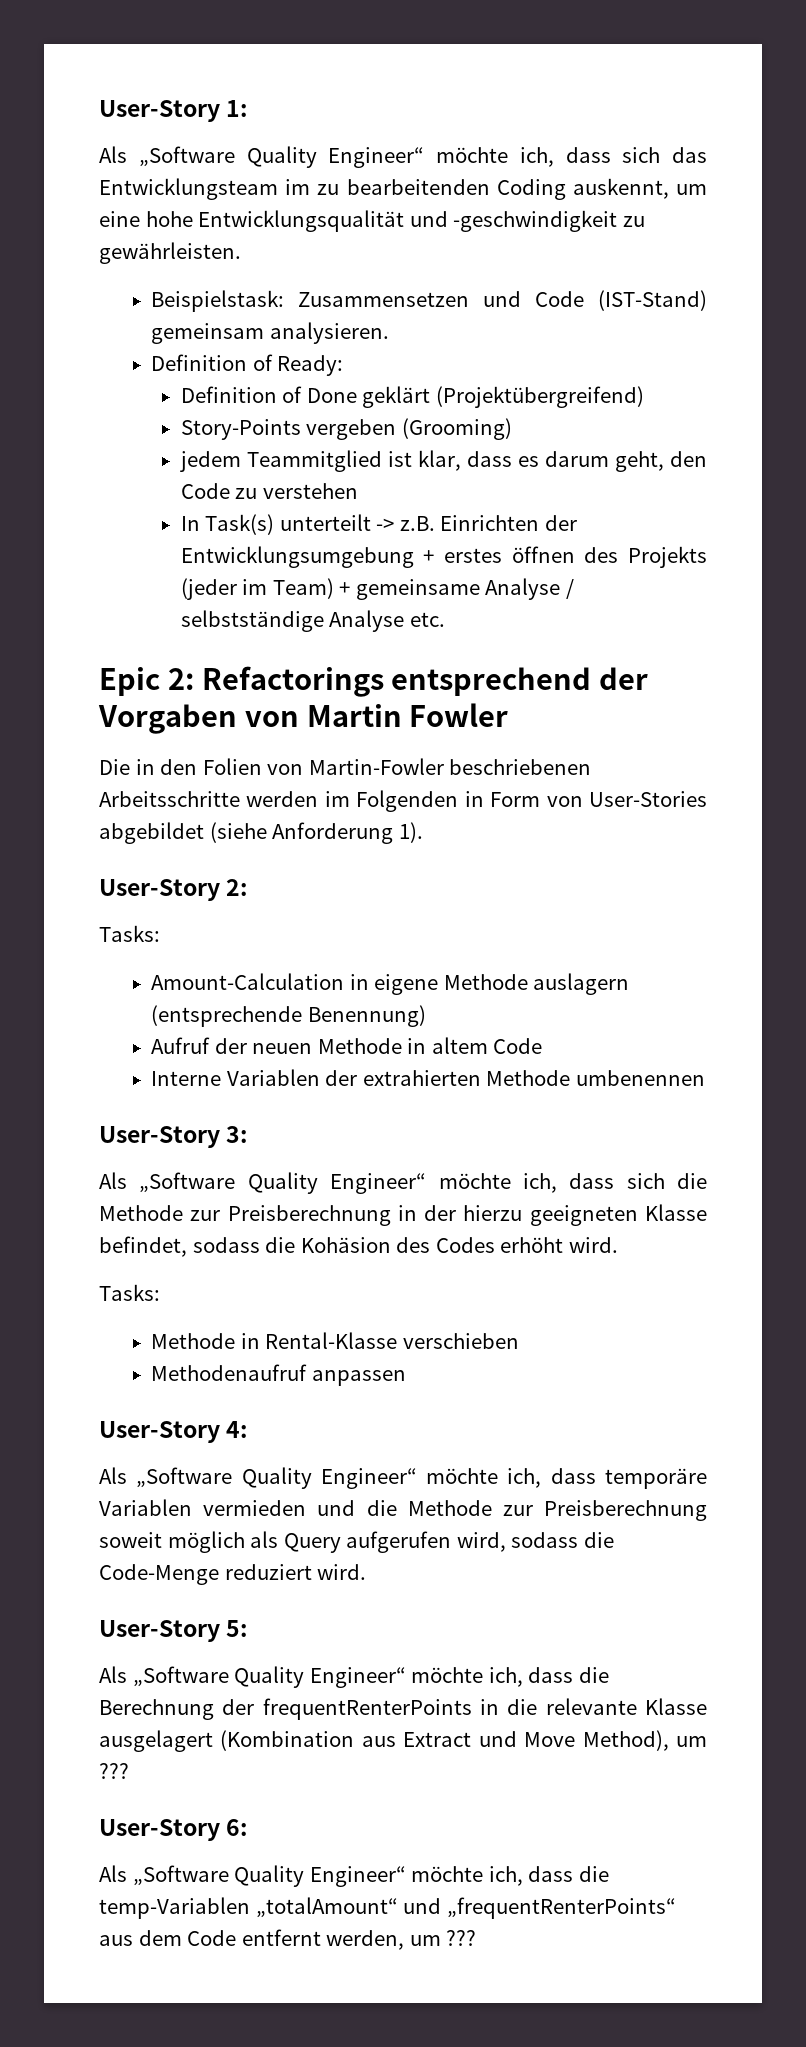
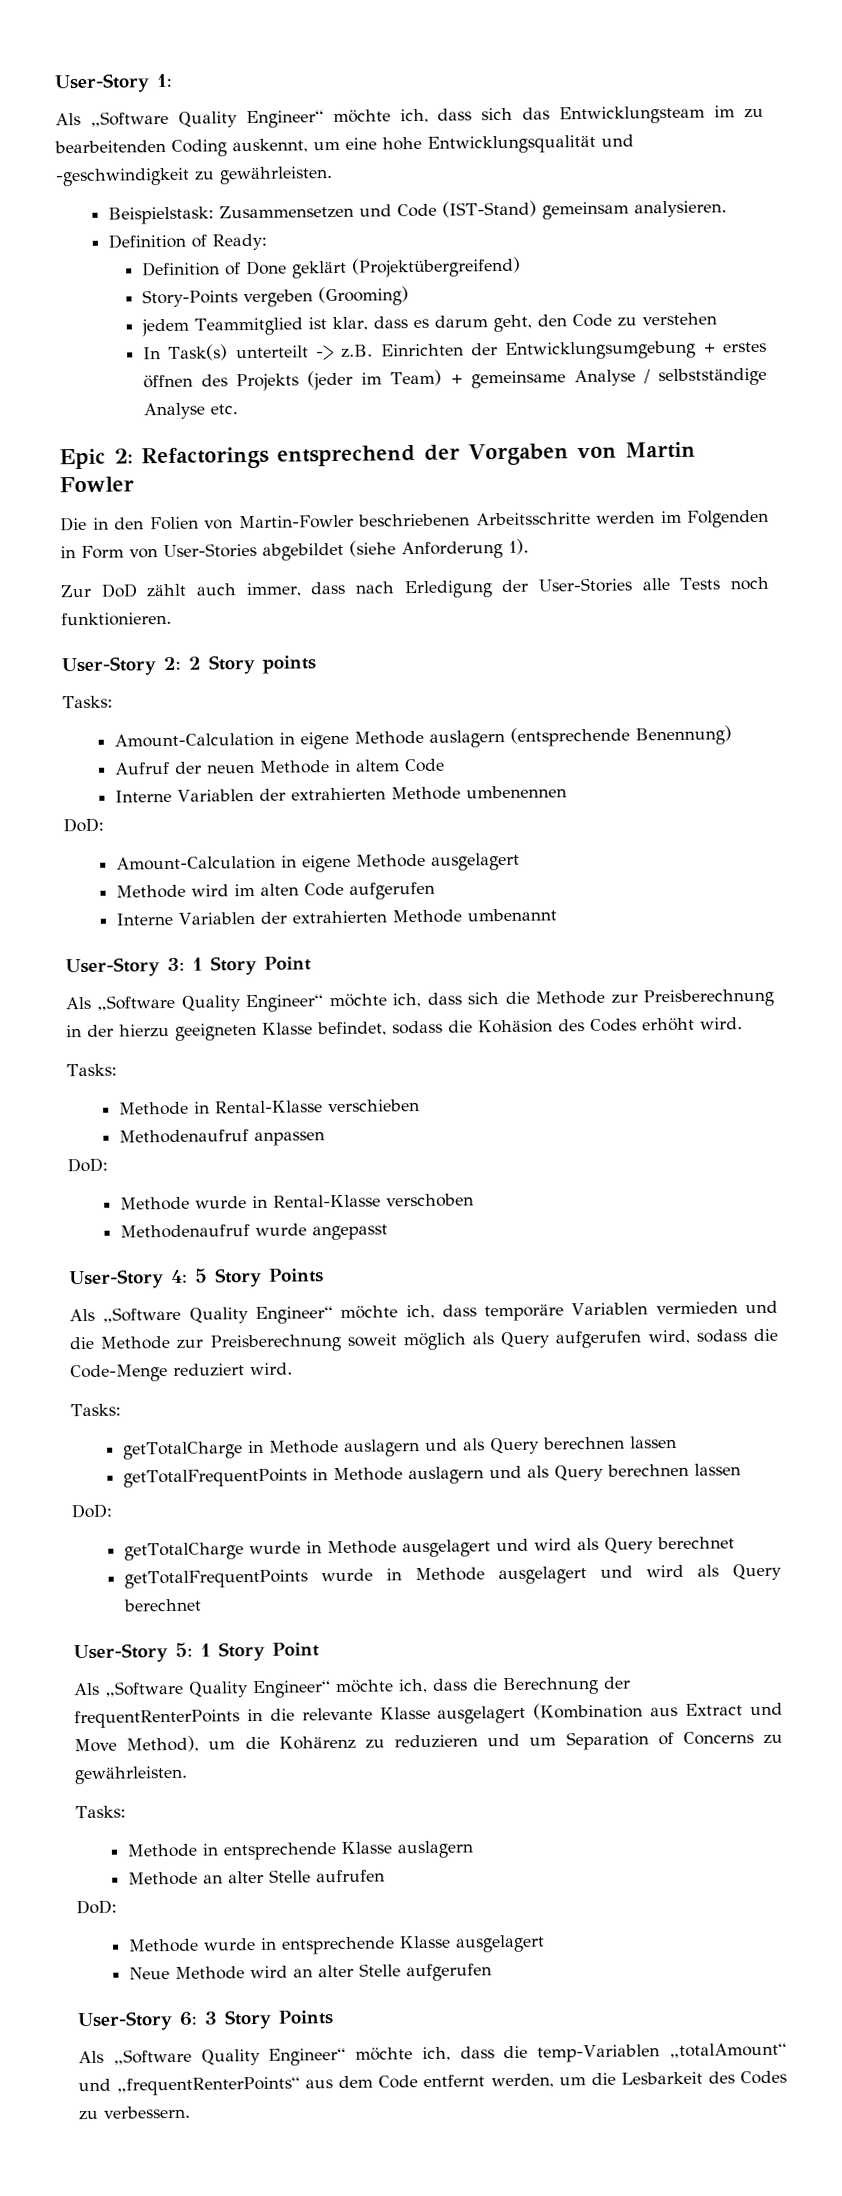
+ Zur DoD zählt auch immer, dass nach Erledigung der User-Stories alle Tests noch funktionieren.
- User-Story 2:
+ User-Story 2: 2 Story points
  Interne Variablen der extrahierten Methode umbenennen
+ DoD:
+ Amount-Calculation in eigene Methode ausgelagert
+ Methode wird im alten Code aufgerufen
+ Interne Variablen der extrahierten Methode umbenannt
- User-Story 3:
+ User-Story 3: 1 Story Point
  Methodenaufruf anpassen
+ DoD:
+ Methode wurde in Rental-Klasse verschoben
+ Methodenaufruf wurde angepasst
- User-Story 4:
+ User-Story 4: 5 Story Points
  Als „Software Quality Engineer“ möchte ich, dass temporäre Variablen vermieden und die Methode zur Preisberechnung soweit möglich als Query aufgerufen wird, sodass die Code-Menge reduziert wird.
+ Tasks:
+ getTotalCharge in Methode auslagern und als Query berechnen lassen
+ getTotalFrequentPoints in Methode auslagern und als Query berechnen lassen
+ DoD:
+ getTotalCharge wurde in Methode ausgelagert und wird als Query berechnet
+ getTotalFrequentPoints wurde in Methode ausgelagert und wird als Query berechnet
- User-Story 5:
+ User-Story 5: 1 Story Point
- Als „Software Quality Engineer“ möchte ich, dass die Berechnung der frequentRenterPoints in die relevante Klasse ausgelagert (Kombination aus Extract und Move Method), um ???
+ Als „Software Quality Engineer“ möchte ich, dass die Berechnung der frequentRenterPoints in die relevante Klasse ausgelagert (Kombination aus Extract und Move Method), um die Kohärenz zu reduzieren und um Separation of Concerns zu gewährleisten.
+ Tasks:
+ Methode in entsprechende Klasse auslagern
+ Methode an alter Stelle aufrufen
+ DoD:
+ Methode wurde in entsprechende Klasse ausgelagert
+ Neue Methode wird an alter Stelle aufgerufen
- User-Story 6:
+ User-Story 6: 3 Story Points
- Als „Software Quality Engineer“ möchte ich, dass die temp-Variablen „totalAmount“ und „frequentRenterPoints“ aus dem Code entfernt werden, um ???
+ Als „Software Quality Engineer“ möchte ich, dass die temp-Variablen „totalAmount“ und „frequentRenterPoints“ aus dem Code entfernt werden, um die Lesbarkeit des Codes zu verbessern.

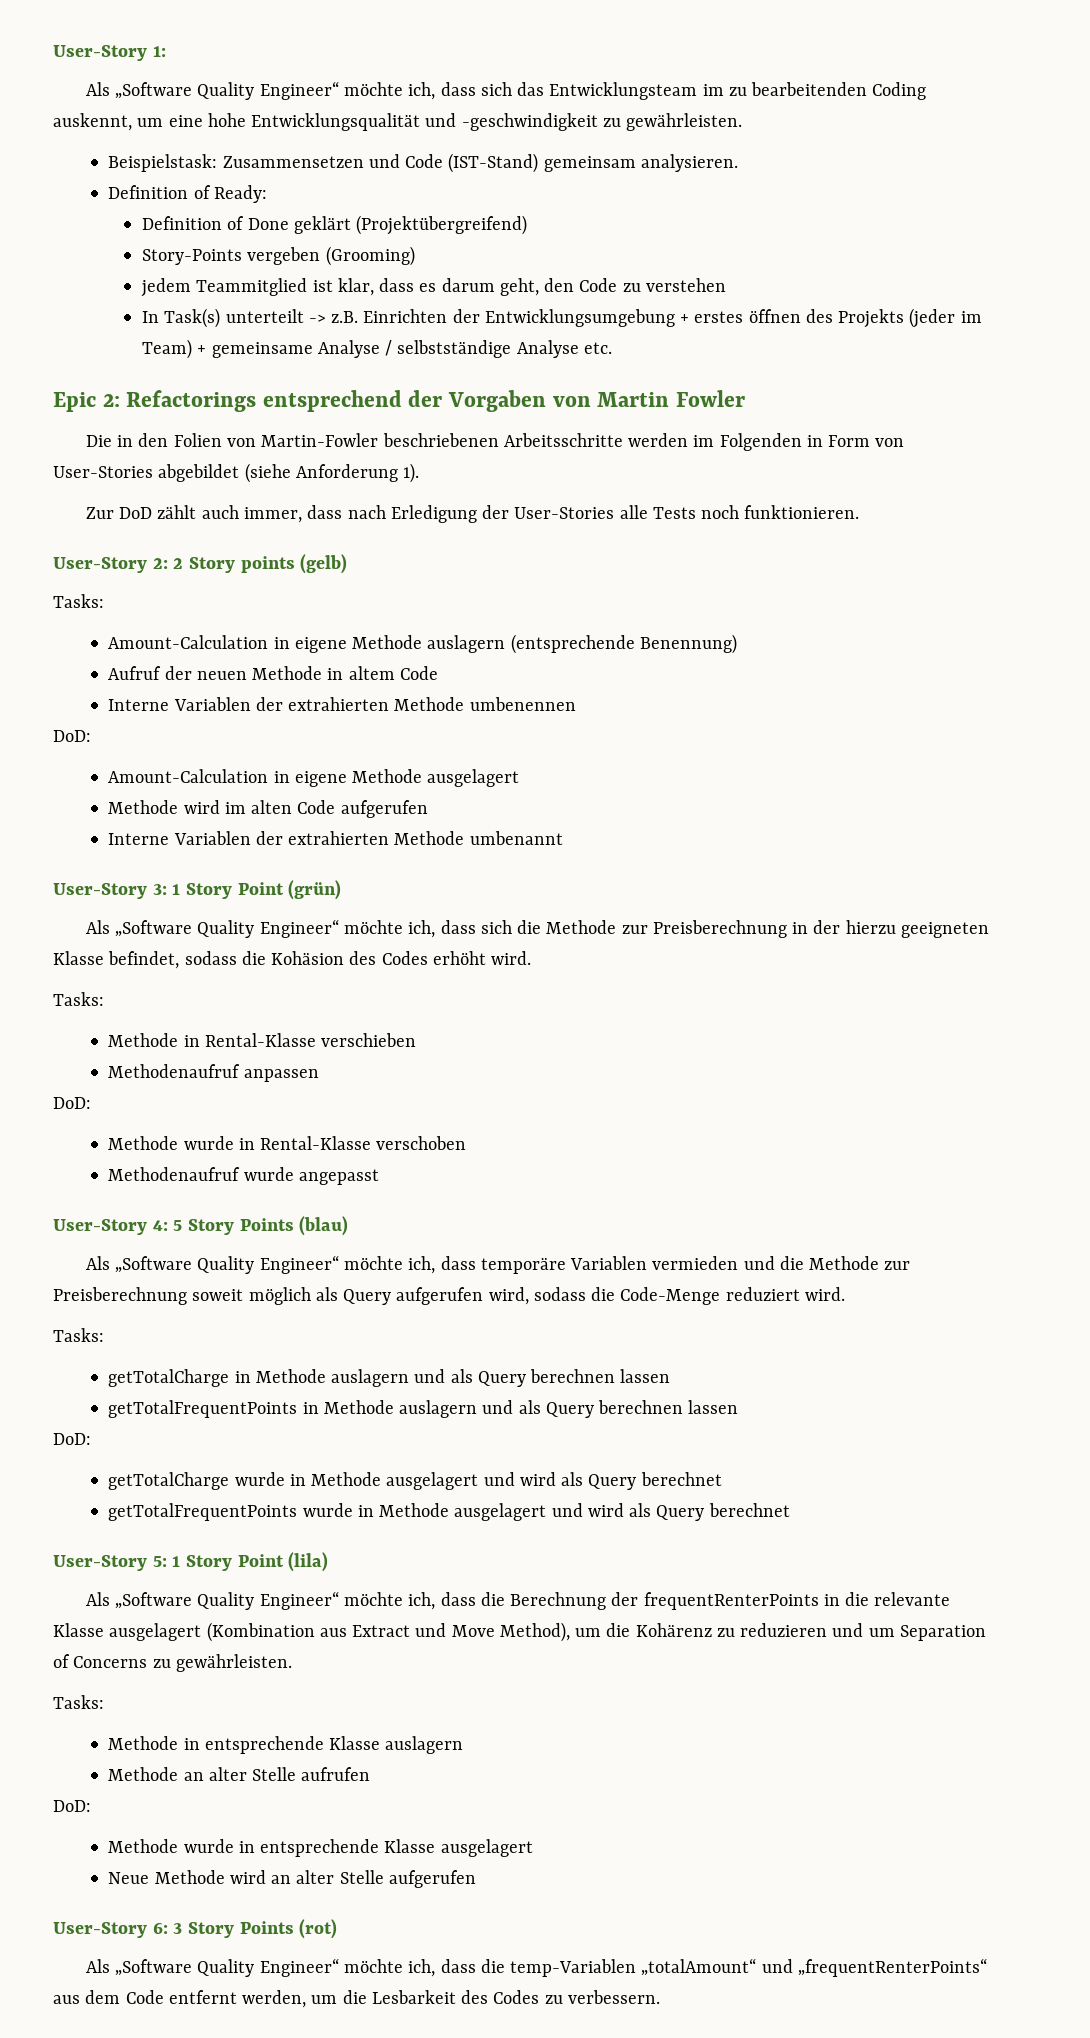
- User-Story 2: 2 Story points
+ User-Story 2: 2 Story points (gelb)
- User-Story 3: 1 Story Point
+ User-Story 3: 1 Story Point (grün)
- User-Story 4: 5 Story Points
+ User-Story 4: 5 Story Points (blau)
- User-Story 5: 1 Story Point
+ User-Story 5: 1 Story Point (lila)
- User-Story 6: 3 Story Points
+ User-Story 6: 3 Story Points (rot)

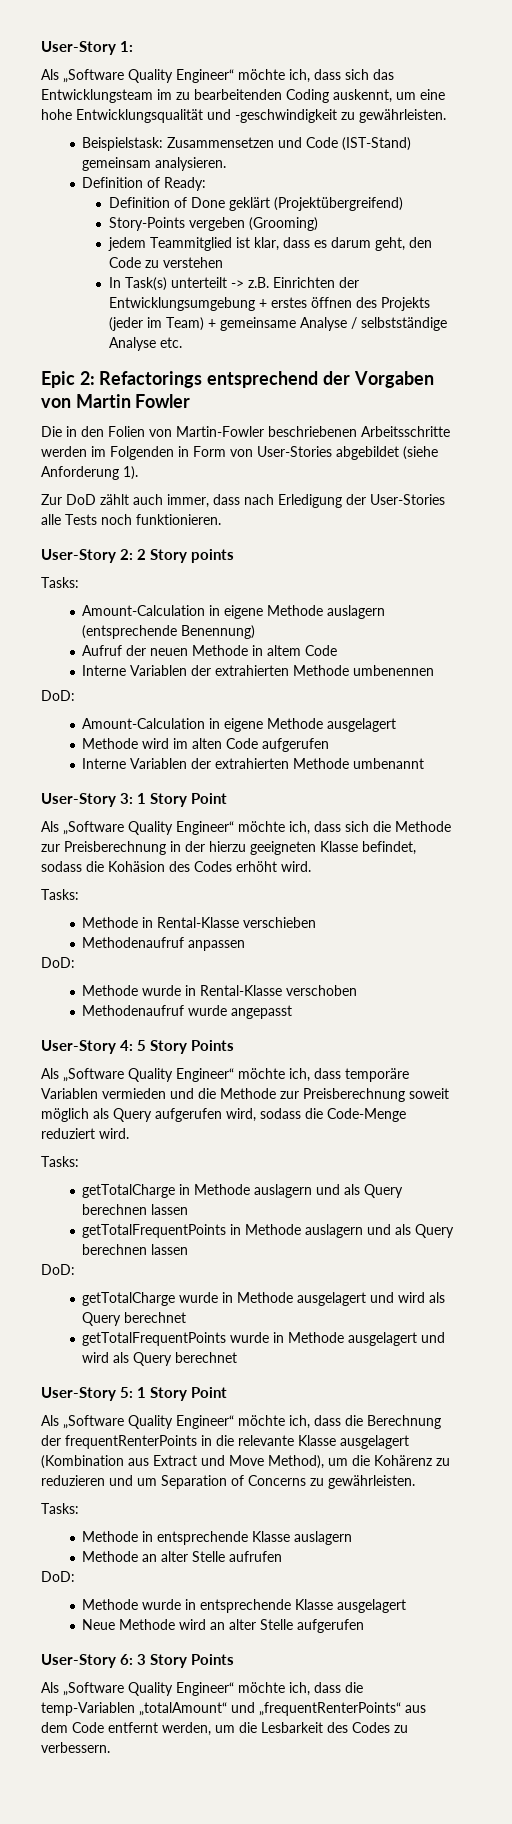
- User-Story 2: 2 Story points (gelb)
+ User-Story 2: 2 Story points
- User-Story 3: 1 Story Point (grün)
+ User-Story 3: 1 Story Point
- User-Story 4: 5 Story Points (blau)
+ User-Story 4: 5 Story Points
- User-Story 5: 1 Story Point (lila)
+ User-Story 5: 1 Story Point
- User-Story 6: 3 Story Points (rot)
+ User-Story 6: 3 Story Points

